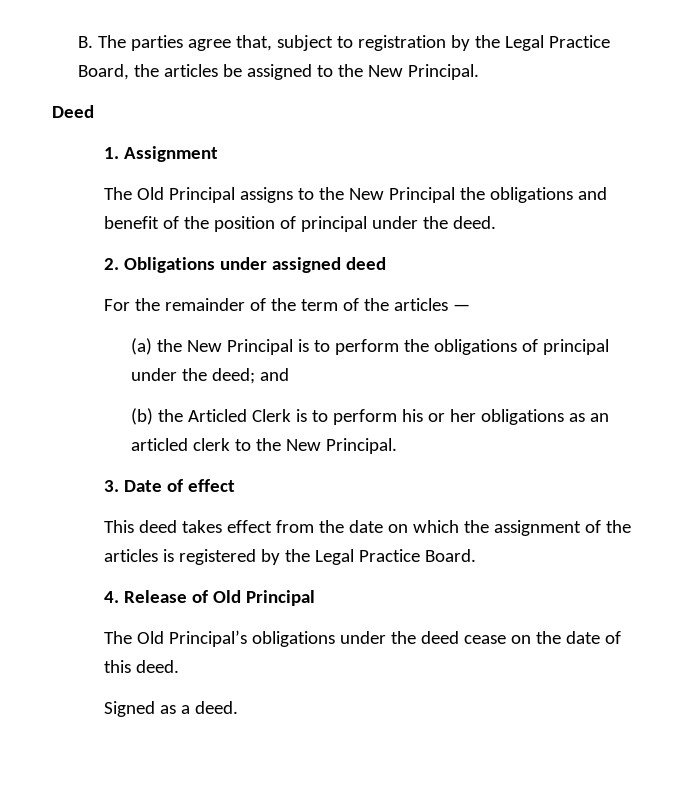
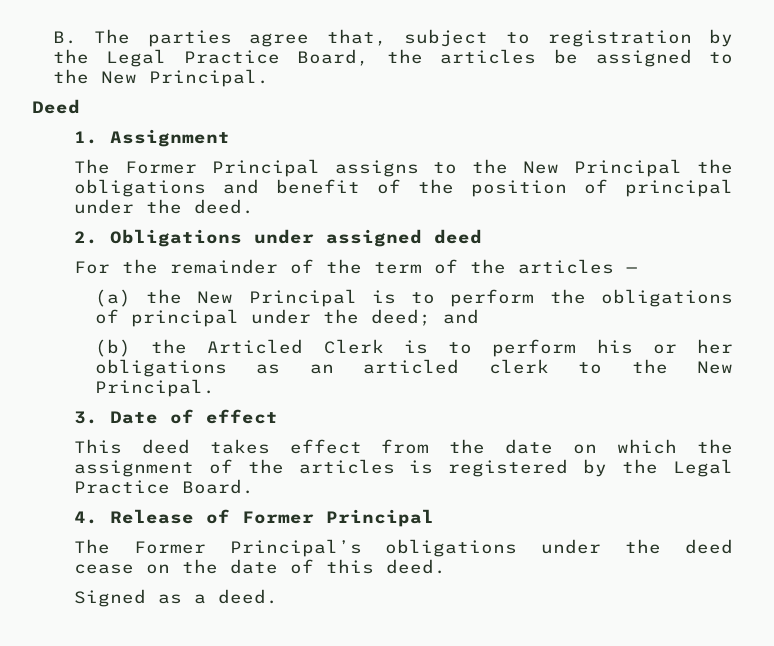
- The Old Principal assigns to the New Principal the obligations and benefit of the position of principal under the deed.
+ The Former Principal assigns to the New Principal the obligations and benefit of the position of principal under the deed.
- 4. Release of Old Principal
+ 4. Release of Former Principal
- The Old Principal’s obligations under the deed cease on the date of this deed.
+ The Former Principal’s obligations under the deed cease on the date of this deed.

